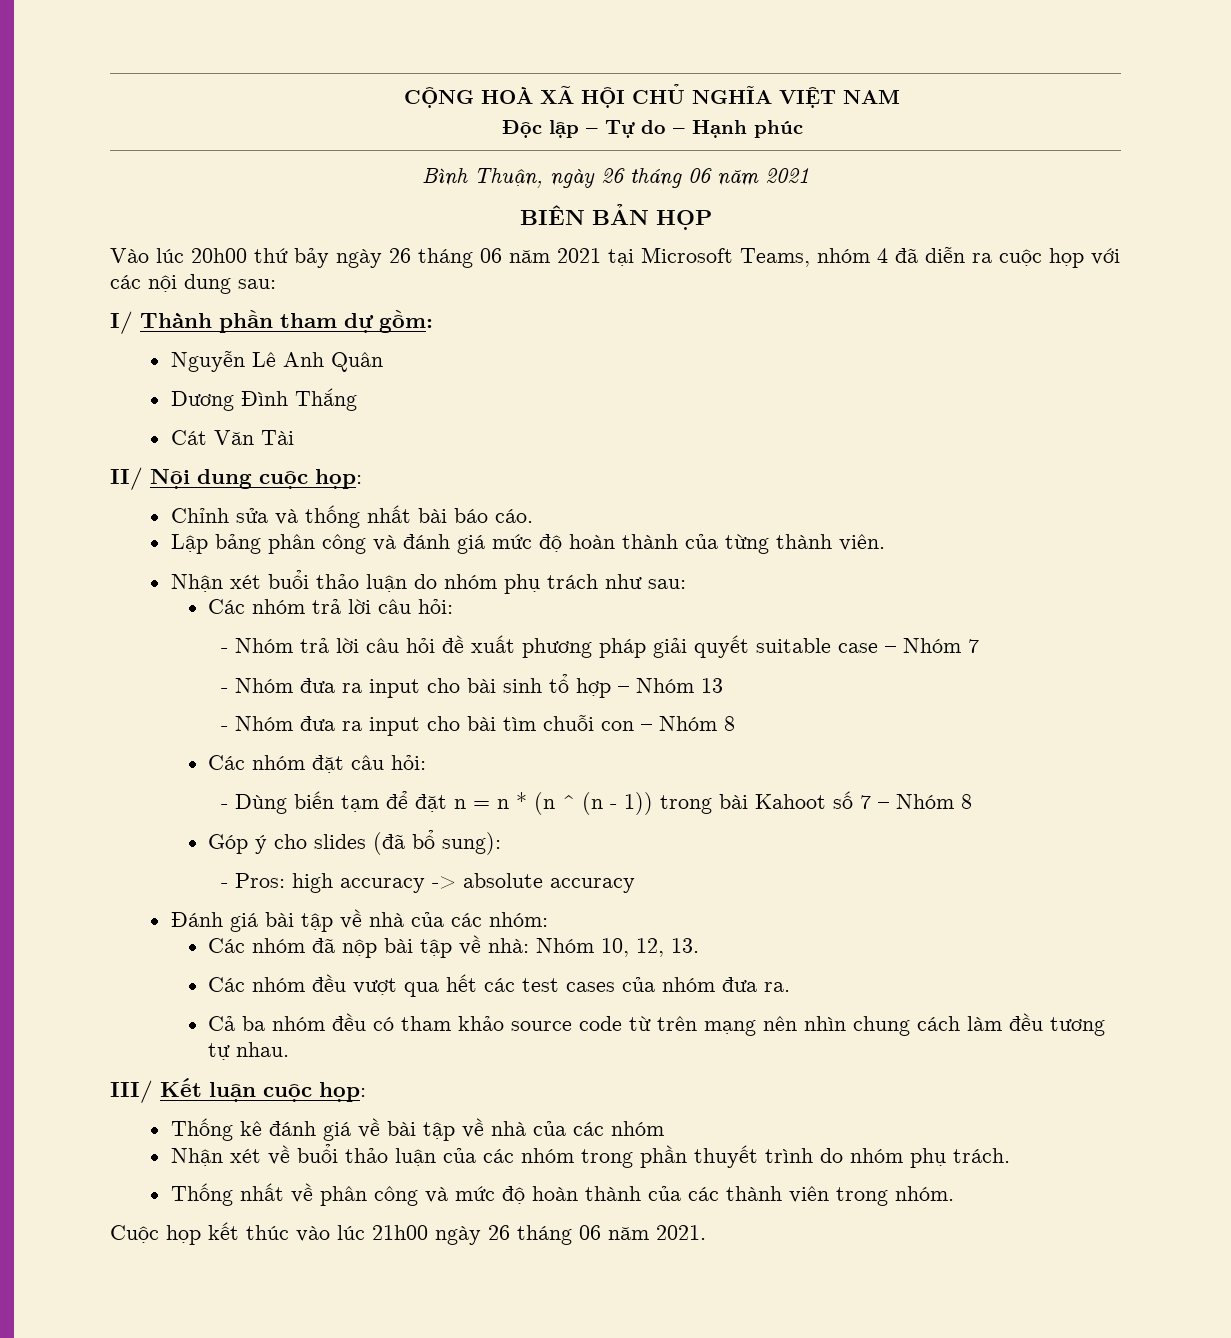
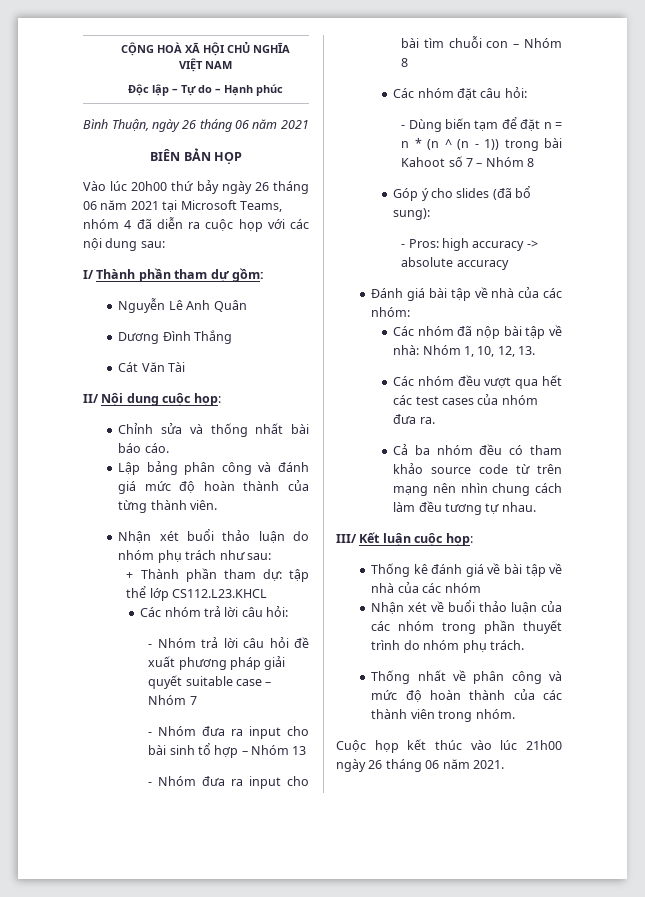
+ + Thành phần tham dự: tập thể lớp CS112.L23.KHCL
- Các nhóm đã nộp bài tập về nhà: Nhóm 10, 12, 13.
+ Các nhóm đã nộp bài tập về nhà: Nhóm 1, 10, 12, 13.

